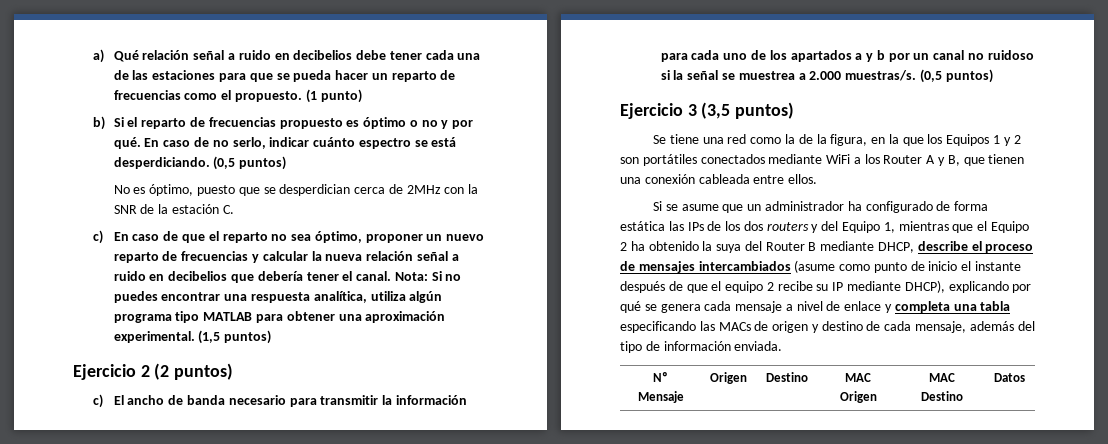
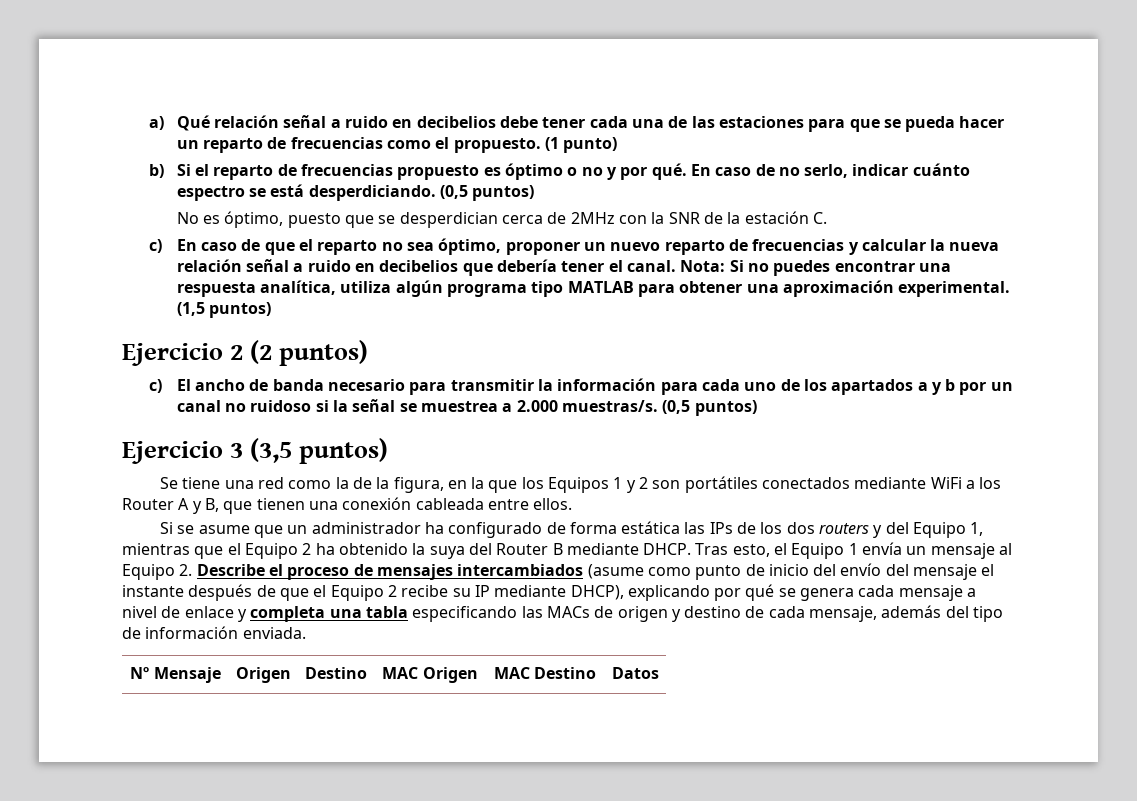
- Si se asume que un administrador ha configurado de forma estática las IPs de los dos routers y del Equipo 1, mientras que el Equipo 2 ha obtenido la suya del Router B mediante DHCP, describe el proceso de mensajes intercambiados (asume como punto de inicio el instante después de que el equipo 2 recibe su IP mediante DHCP), explicando por qué se genera cada mensaje a nivel de enlace y completa una tabla especificando las MACs de origen y destino de cada mensaje, además del tipo de información enviada.
+ Si se asume que un administrador ha configurado de forma estática las IPs de los dos routers y del Equipo 1, mientras que el Equipo 2 ha obtenido la suya del Router B mediante DHCP. Tras esto, el Equipo 1 envía un mensaje al Equipo 2. Describe el proceso de mensajes intercambiados (asume como punto de inicio del envío del mensaje el instante después de que el Equipo 2 recibe su IP mediante DHCP), explicando por qué se genera cada mensaje a nivel de enlace y completa una tabla especificando las MACs de origen y destino de cada mensaje, además del tipo de información enviada.

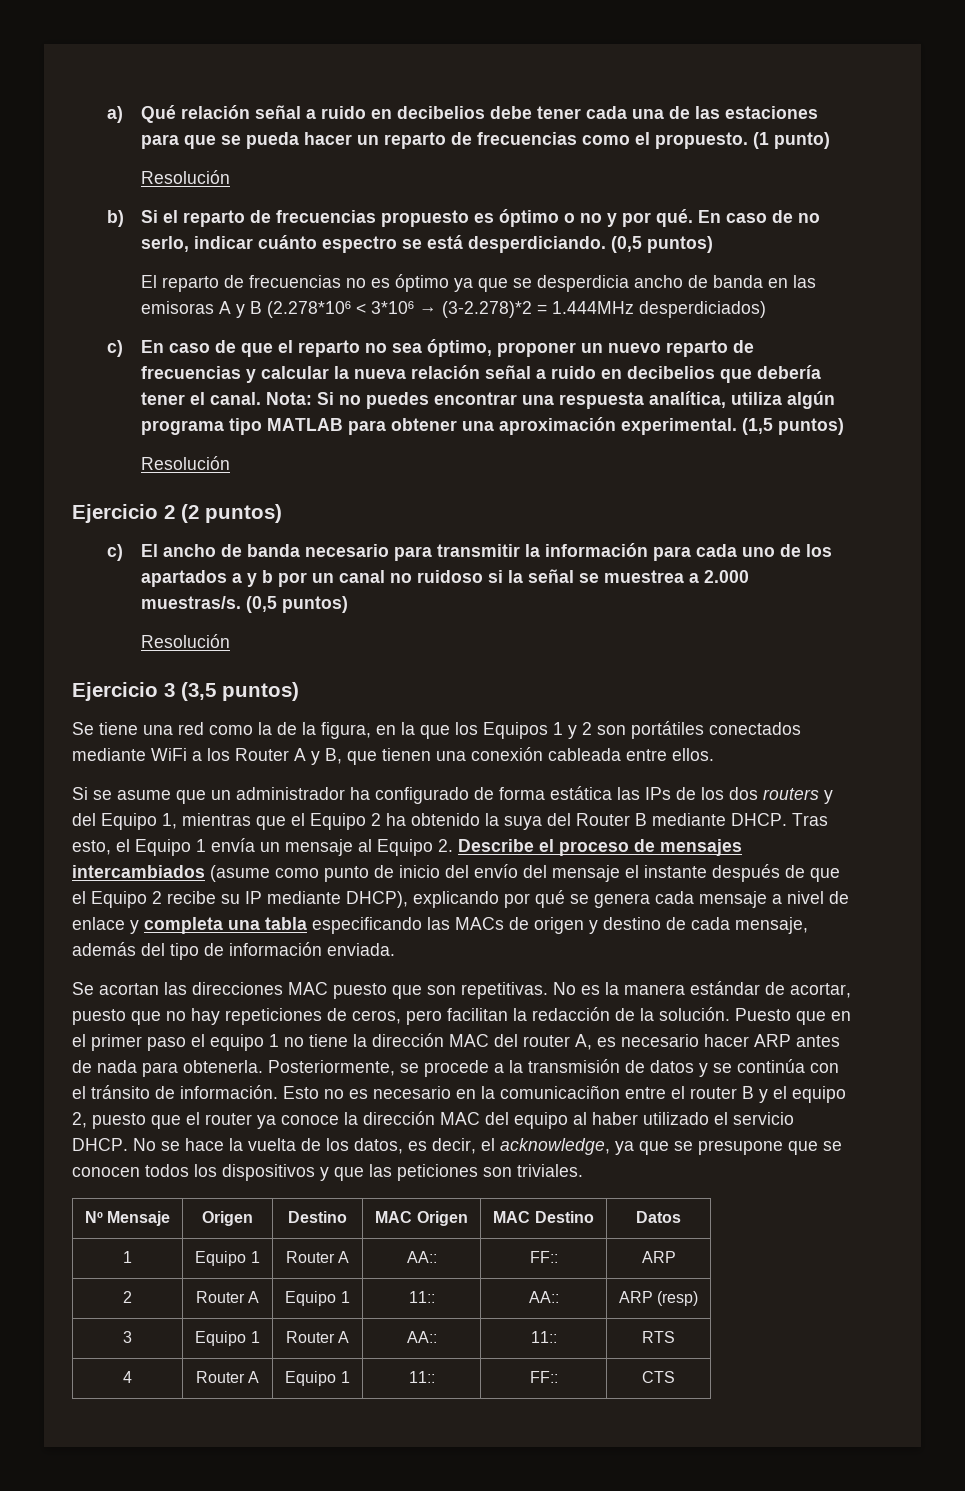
  (1 punto)
+ Resolución
- No es óptimo, puesto que se desperdician cerca de 2MHz con la SNR de la estación C.
+ El reparto de frecuencias no es óptimo ya que se desperdicia ancho de banda en las emisoras A y B (2.278*10⁶ < 3*10⁶ → (3-2.278)*2 = 1.444MHz desperdiciados)
  (1,5 puntos)
+ Resolución
  c) El ancho de banda necesario para transmitir la información para cada uno de los apartados a y b por un canal no ruidoso si la señal se muestrea a 2.000 muestras/s. (0,5 puntos)
+ Resolución
+ Se acortan las direcciones MAC puesto que son repetitivas. No es la manera estándar de acortar, puesto que no hay repeticiones de ceros, pero facilitan la redacción de la solución. Puesto que en el primer paso el equipo 1 no tiene la dirección MAC del router A, es necesario hacer ARP antes de nada para obtenerla. Posteriormente, se procede a la transmisión de datos y se continúa con el tránsito de información. Esto no es necesario en la comunicaciñon entre el router B y el equipo 2, puesto que el router ya conoce la dirección MAC del equipo al haber utilizado el servicio DHCP. No se hace la vuelta de los datos, es decir, el acknowledge, ya que se presupone que se conocen todos los dispositivos y que las peticiones son triviales.
+ 1 | Equipo 1 | Router A | AA:: | FF:: | ARP
+ 2 | Router A | Equipo 1 | 11:: | AA:: | ARP (resp)
+ 3 | Equipo 1 | Router A | AA:: | 11:: | RTS
+ 4 | Router A | Equipo 1 | 11:: | FF:: | CTS

